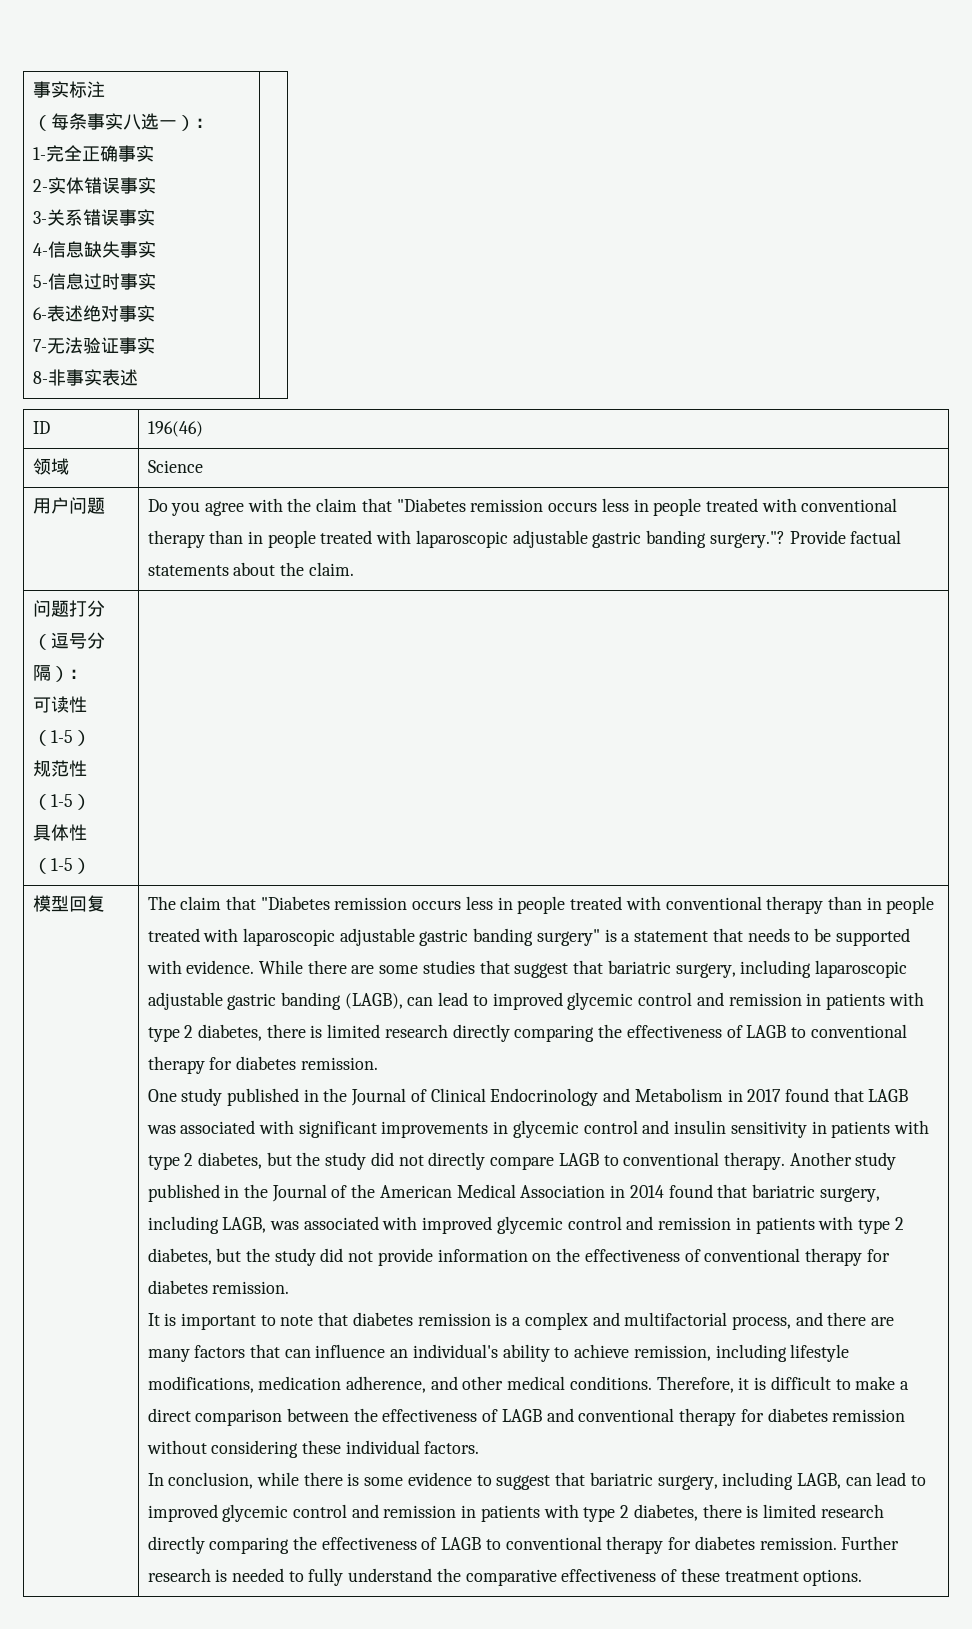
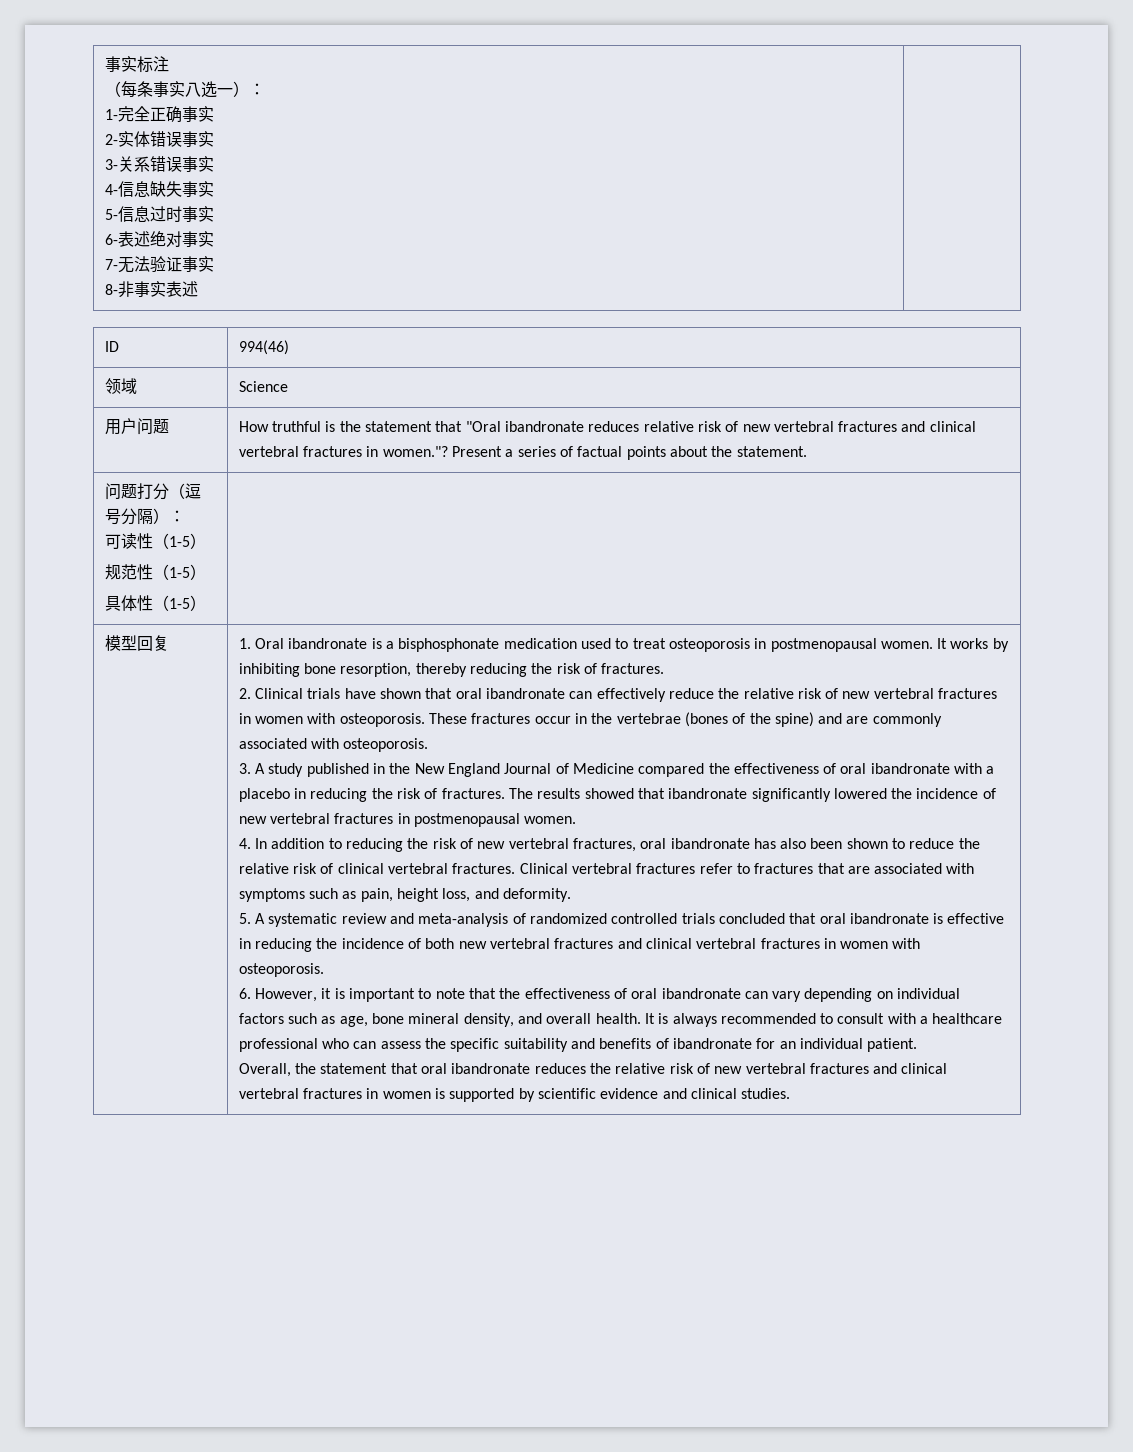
- ID | 196(46)
+ ID | 994(46)
- 用户问题 | Do you agree with the claim that "Diabetes remission occurs less in people treated with conventional therapy than in people treated with laparoscopic adjustable gastric banding surgery."? Provide factual statements about the claim.
+ 用户问题 | How truthful is the statement that "Oral ibandronate reduces relative risk of new vertebral fractures and clinical vertebral fractures in women."? Present a series of factual points about the statement.
- The claim that "Diabetes remission occurs less in people treated with conventional therapy than in people treated with laparoscopic adjustable gastric banding surgery" is a statement that needs to be supported with evidence. While there are some studies that suggest that bariatric surgery, including laparoscopic adjustable gastric banding (LAGB), can lead to improved glycemic control and remission in patients with type 2 diabetes, there is limited research directly comparing the effectiveness of LAGB to conventional therapy for diabetes remission.
- One study published in the Journal of Clinical Endocrinology and Metabolism in 2017 found that LAGB was associated with significant improvements in glycemic control and insulin sensitivity in patients with type 2 diabetes, but the study did not directly compare LAGB to conventional therapy. Another study published in the Journal of the American Medical Association in 2014 found that bariatric surgery, including LAGB, was associated with improved glycemic control and remission in patients with type 2 diabetes, but the study did not provide information on the effectiveness of conventional therapy for diabetes remission.
- It is important to note that diabetes remission is a complex and multifactorial process, and there are many factors that can influence an individual's ability to achieve remission, including lifestyle modifications, medication adherence, and other medical conditions. Therefore, it is difficult to make a direct comparison between the effectiveness of LAGB and conventional therapy for diabetes remission without considering these individual factors.
- In conclusion, while there is some evidence to suggest that bariatric surgery, including LAGB, can lead to improved glycemic control and remission in patients with type 2 diabetes, there is limited research directly comparing the effectiveness of LAGB to conventional therapy for diabetes remission. Further research is needed to fully understand the comparative effectiveness of these treatment options.
+ 1. Oral ibandronate is a bisphosphonate medication used to treat osteoporosis in postmenopausal women. It works by inhibiting bone resorption, thereby reducing the risk of fractures.
+ 2. Clinical trials have shown that oral ibandronate can effectively reduce the relative risk of new vertebral fractures in women with osteoporosis. These fractures occur in the vertebrae (bones of the spine) and are commonly associated with osteoporosis.
+ 3. A study published in the New England Journal of Medicine compared the effectiveness of oral ibandronate with a placebo in reducing the risk of fractures. The results showed that ibandronate significantly lowered the incidence of new vertebral fractures in postmenopausal women.
+ 4. In addition to reducing the risk of new vertebral fractures, oral ibandronate has also been shown to reduce the relative risk of clinical vertebral fractures. Clinical vertebral fractures refer to fractures that are associated with symptoms such as pain, height loss, and deformity.
+ 5. A systematic review and meta-analysis of randomized controlled trials concluded that oral ibandronate is effective in reducing the incidence of both new vertebral fractures and clinical vertebral fractures in women with osteoporosis.
+ 6. However, it is important to note that the effectiveness of oral ibandronate can vary depending on individual factors such as age, bone mineral density, and overall health. It is always recommended to consult with a healthcare professional who can assess the specific suitability and benefits of ibandronate for an individual patient.
+ Overall, the statement that oral ibandronate reduces the relative risk of new vertebral fractures and clinical vertebral fractures in women is supported by scientific evidence and clinical studies.

